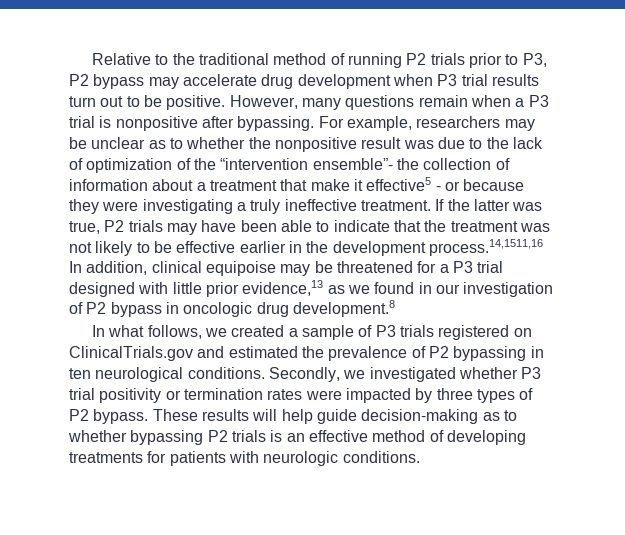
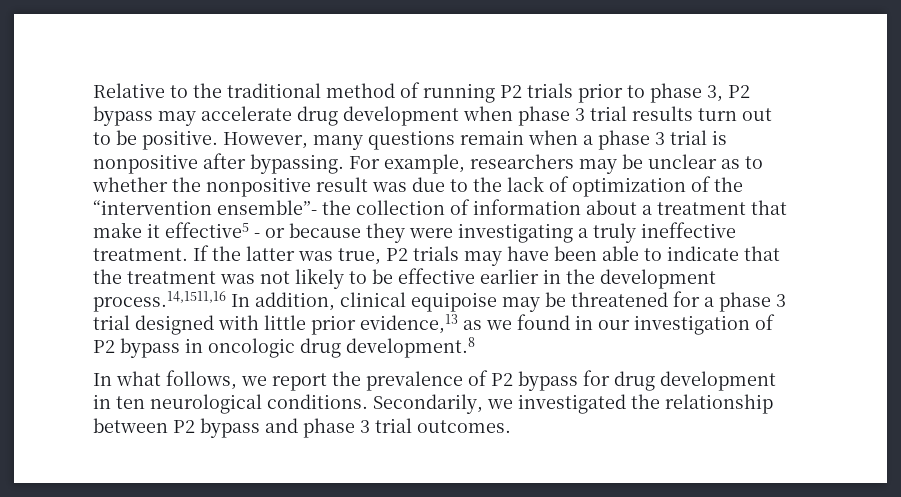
- Relative to the traditional method of running P2 trials prior to P3, P2 bypass may accelerate drug development when P3 trial results turn out to be positive.
+ Relative to the traditional method of running P2 trials prior to phase 3, P2 bypass may accelerate drug development when phase 3 trial results turn out to be positive.
- However, many questions remain when a P3 trial is nonpositive after bypassing.
+ However, many questions remain when a phase 3 trial is nonpositive after bypassing.
- If the latter was true, P2 trials may have been able to indicate that the treatment was not likely to be effective earlier in the development process.14,1511,16 In addition, clinical equipoise may be threatened for a P3 trial designed with little prior evidence,13 as we found in our investigation of P2 bypass in oncologic drug development.8
+ If the latter was true, P2 trials may have been able to indicate that the treatment was not likely to be effective earlier in the development process.14,1511,16 In addition, clinical equipoise may be threatened for a phase 3 trial designed with little prior evidence,13 as we found in our investigation of P2 bypass in oncologic drug development.8
- In what follows, we created a sample of P3 trials registered on ClinicalTrials.gov and estimated the prevalence of P2 bypassing in ten neurological conditions.
+ In what follows, we report the prevalence of P2 bypass for drug development in ten neurological conditions.
- Secondly, we investigated whether P3 trial positivity or termination rates were impacted by three types of P2 bypass. These results will help guide decision-making as to whether bypassing P2 trials is an effective method of developing treatments for patients with neurologic conditions.
+ Secondarily, we investigated the relationship between P2 bypass and phase 3 trial outcomes.

